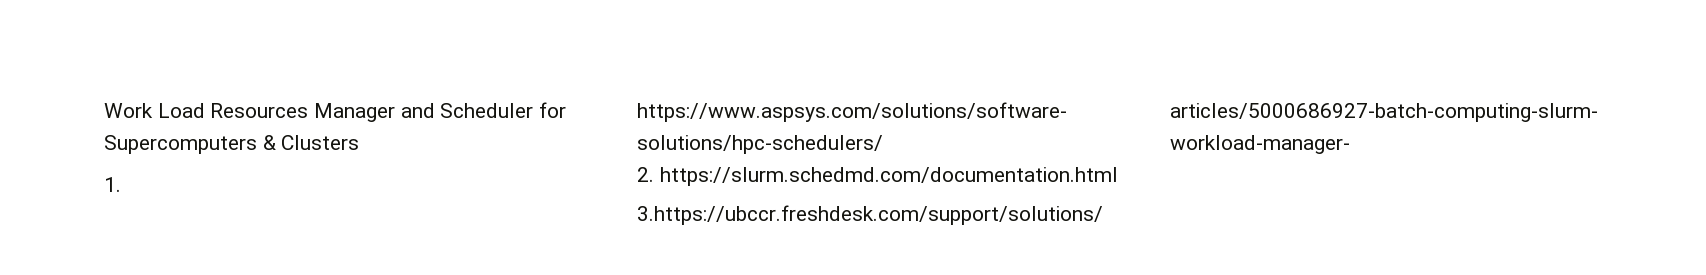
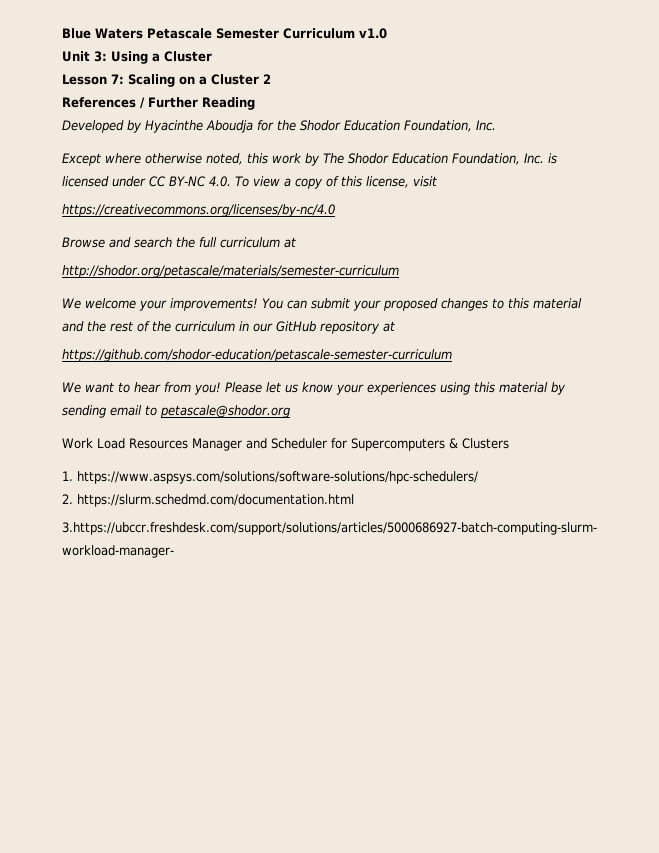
+ Blue Waters Petascale Semester Curriculum v1.0
+ Unit 3: Using a Cluster
+ Lesson 7: Scaling on a Cluster 2
+ References / Further Reading
+ Developed by Hyacinthe Aboudja for the Shodor Education Foundation, Inc.
+ Except where otherwise noted, this work by The Shodor Education Foundation, Inc. is licensed under CC BY-NC 4.0. To view a copy of this license, visit
+ https://creativecommons.org/licenses/by-nc/4.0
+ Browse and search the full curriculum at
+ http://shodor.org/petascale/materials/semester-curriculum
+ We welcome your improvements! You can submit your proposed changes to this material and the rest of the curriculum in our GitHub repository at
+ https://github.com/shodor-education/petascale-semester-curriculum
+ We want to hear from you! Please let us know your experiences using this material by sending email to petascale@shodor.org

